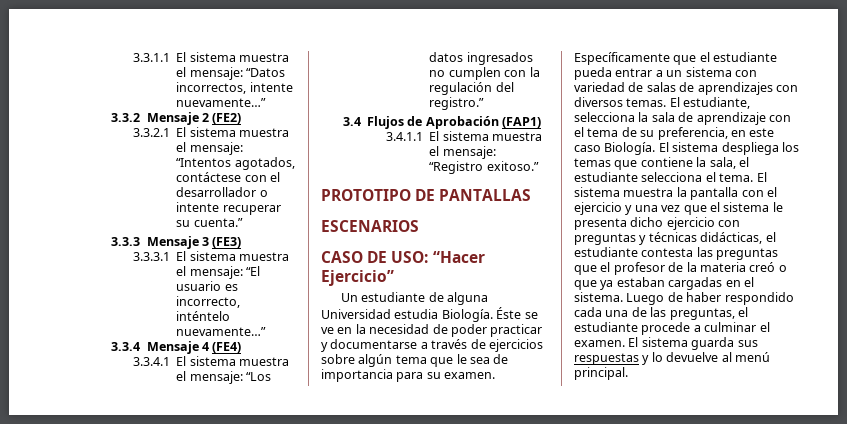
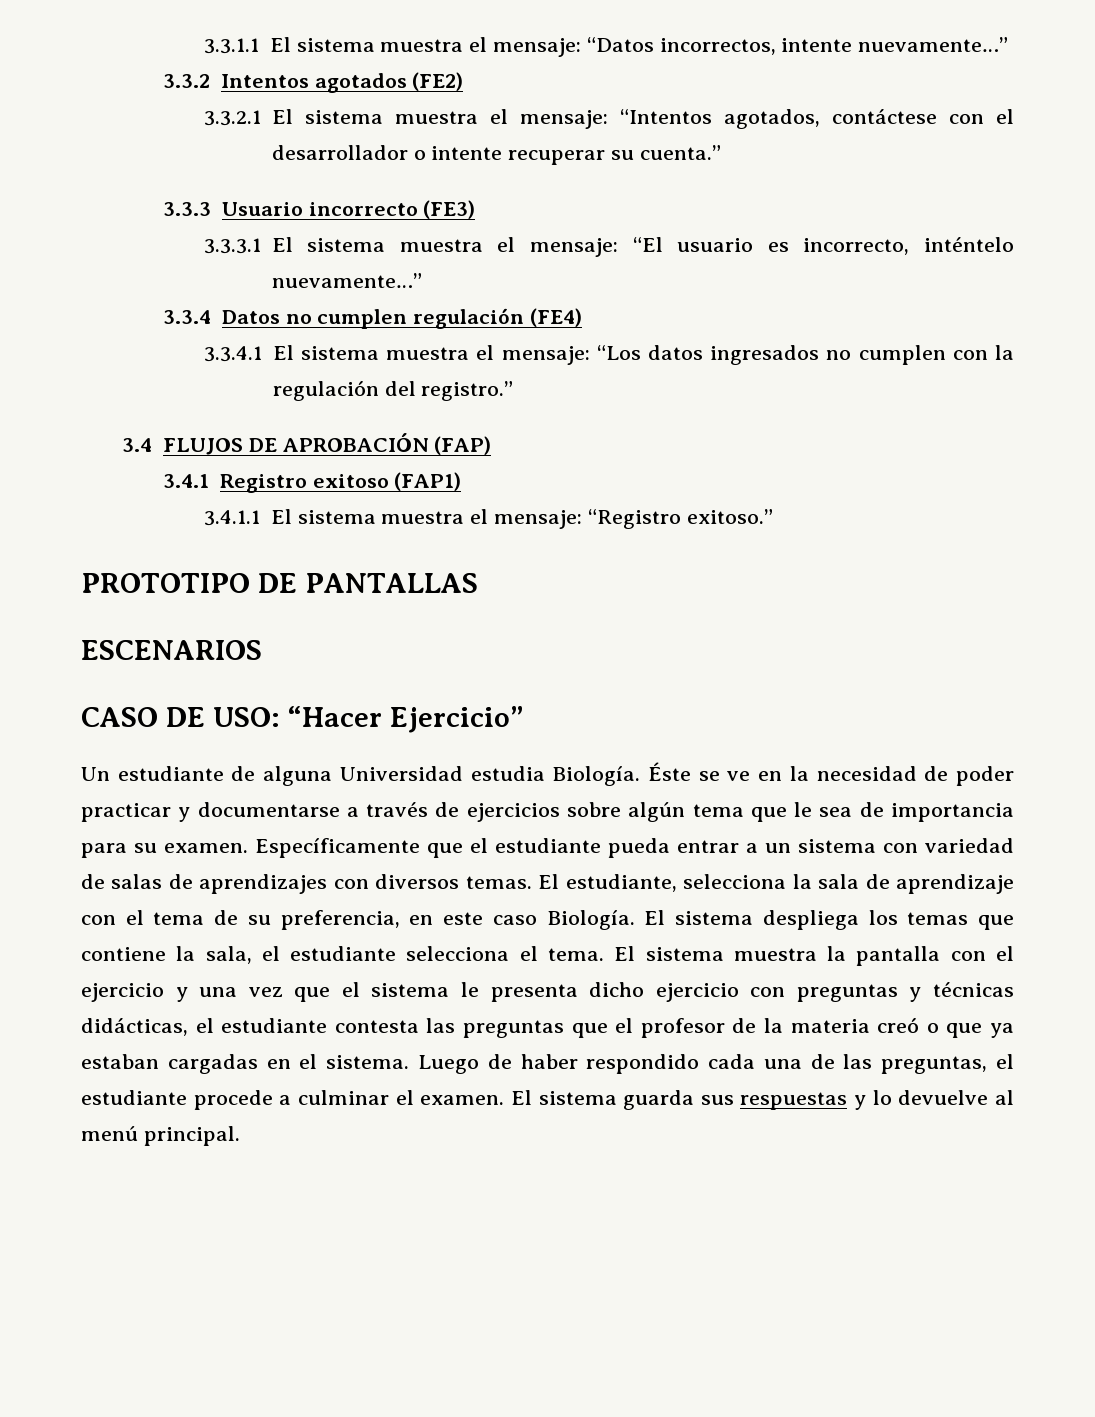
- 3.3.2 Mensaje 2 (FE2)
+ 3.3.2 Intentos agotados (FE2)
- 3.3.3 Mensaje 3 (FE3)
+ 3.3.3 Usuario incorrecto (FE3)
- 3.3.4 Mensaje 4 (FE4)
+ 3.3.4 Datos no cumplen regulación (FE4)
- 3.4 Flujos de Aprobación (FAP1)
+ 3.4 FLUJOS DE APROBACIÓN (FAP)
+ 3.4.1 Registro exitoso (FAP1)

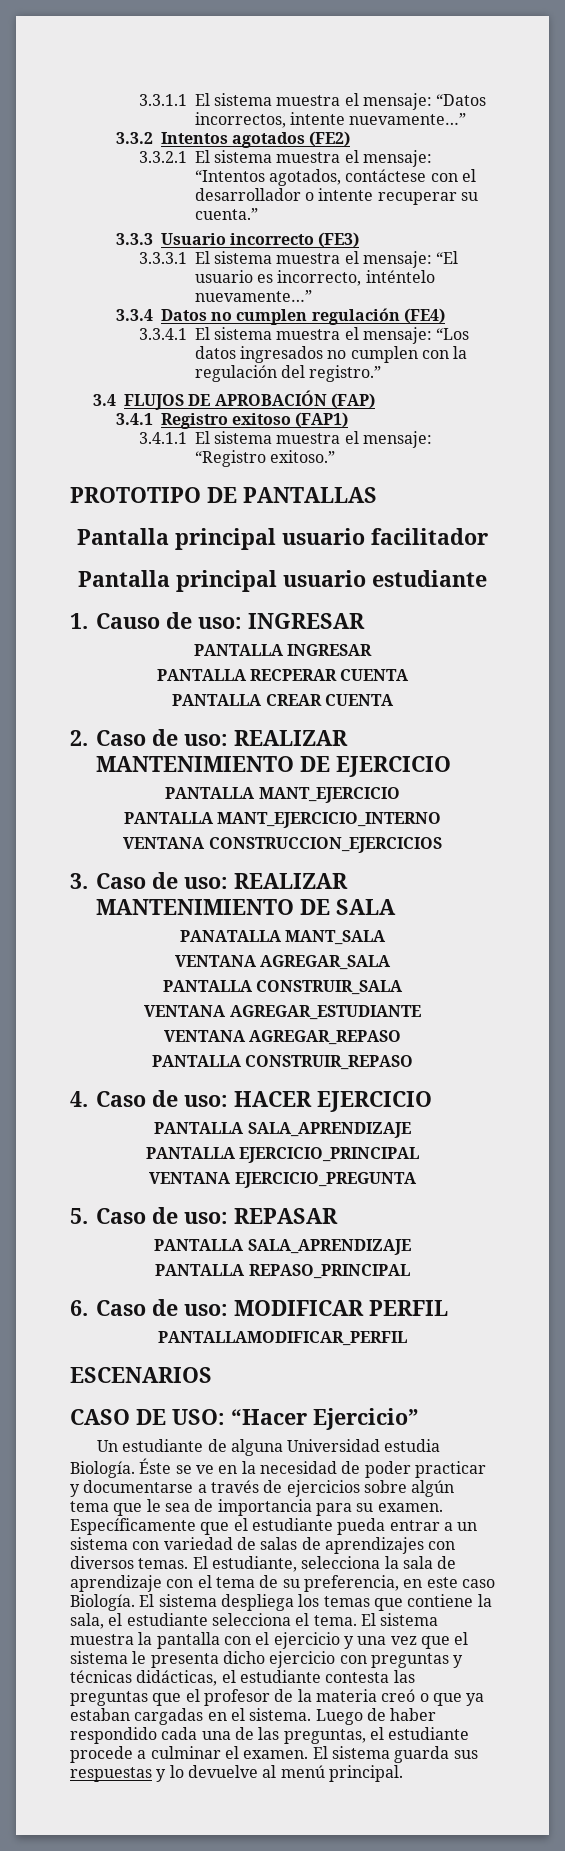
+ Pantalla principal usuario facilitador
+ Pantalla principal usuario estudiante
+ 1. Causo de uso: INGRESAR
+ PANTALLA INGRESAR
+ PANTALLA RECPERAR CUENTA
+ PANTALLA CREAR CUENTA
+ 2. Caso de uso: REALIZAR MANTENIMIENTO DE EJERCICIO
+ PANTALLA MANT_EJERCICIO
+ PANTALLA MANT_EJERCICIO_INTERNO
+ VENTANA CONSTRUCCION_EJERCICIOS
+ 3. Caso de uso: REALIZAR MANTENIMIENTO DE SALA
+ PANATALLA MANT_SALA
+ VENTANA AGREGAR_SALA
+ PANTALLA CONSTRUIR_SALA
+ VENTANA AGREGAR_ESTUDIANTE
+ VENTANA AGREGAR_REPASO
+ PANTALLA CONSTRUIR_REPASO
+ 4. Caso de uso: HACER EJERCICIO
+ PANTALLA SALA_APRENDIZAJE
+ PANTALLA EJERCICIO_PRINCIPAL
+ VENTANA EJERCICIO_PREGUNTA
+ 5. Caso de uso: REPASAR
+ PANTALLA SALA_APRENDIZAJE
+ PANTALLA REPASO_PRINCIPAL
+ 6. Caso de uso: MODIFICAR PERFIL
+ PANTALLAMODIFICAR_PERFIL

